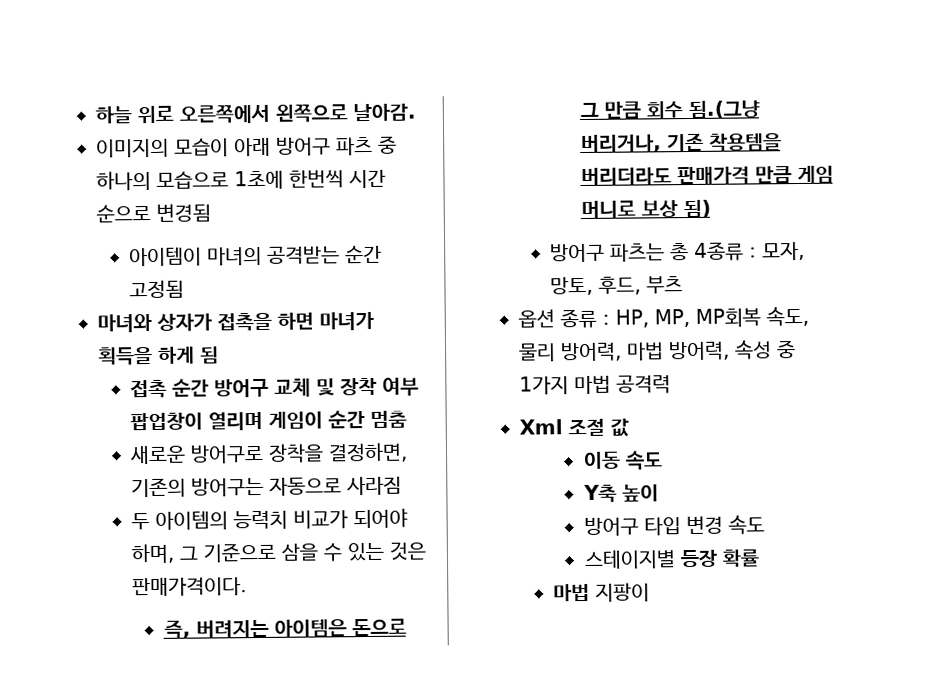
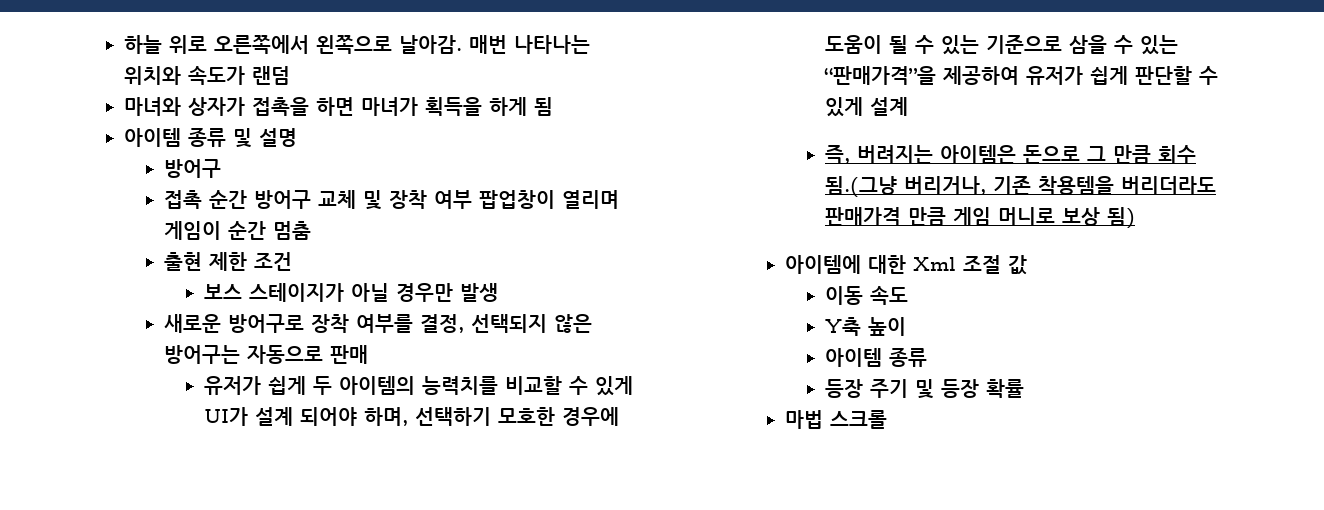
- 하늘 위로 오른쪽에서 왼쪽으로 날아감.
- 이미지의 모습이 아래 방어구 파츠 중 하나의 모습으로 1초에 한번씩 시간 순으로 변경됨
- 아이템이 마녀의 공격받는 순간 고정됨
+ 하늘 위로 오른쪽에서 왼쪽으로 날아감. 매번 나타나는 위치와 속도가 랜덤
+ 아이템 종류 및 설명
+ 방어구
- 새로운 방어구로 장착을 결정하면, 기존의 방어구는 자동으로 사라짐
- 두 아이템의 능력치 비교가 되어야 하며, 그 기준으로 삼을 수 있는 것은 판매가격이다.
+ 출현 제한 조건
+ 보스 스테이지가 아닐 경우만 발생
+ 새로운 방어구로 장착 여부를 결정, 선택되지 않은 방어구는 자동으로 판매
+ 유저가 쉽게 두 아이템의 능력치를 비교할 수 있게 UI가 설계 되어야 하며, 선택하기 모호한 경우에 도움이 될 수 있는 기준으로 삼을 수 있는 “판매가격”을 제공하여 유저가 쉽게 판단할 수 있게 설계
- 방어구 파츠는 총 4종류 : 모자, 망토, 후드, 부츠
- 옵션 종류 : HP, MP, MP회복 속도, 물리 방어력, 마법 방어력, 속성 중 1가지 마법 공격력
- Xml 조절 값
+ 아이템에 대한 Xml 조절 값
  Y축 높이
- 방어구 타입 변경 속도
- 스테이지별 등장 확률
+ 아이템 종류
+ 등장 주기 및 등장 확률
- 마법 지팡이
+ 마법 스크롤

